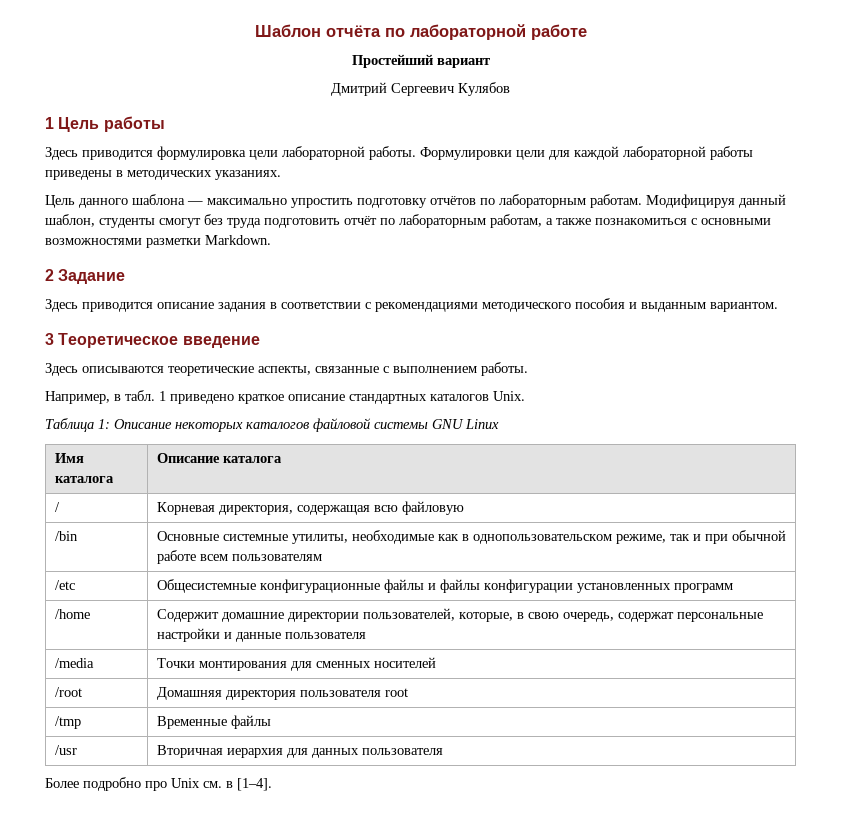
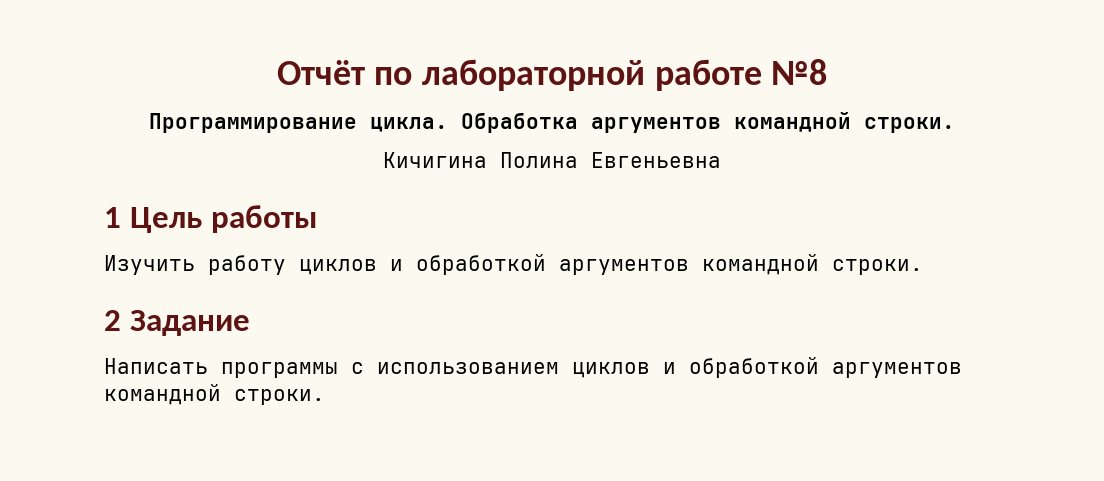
- Шаблон отчёта по лабораторной работе
- Простейший вариант
- Дмитрий Сергеевич Кулябов
+ Отчёт по лабораторной работе №8
+ Программирование цикла. Обработка аргументов командной строки.
+ Кичигина Полина Евгеньевна
  1 Цель работы
- Здесь приводится формулировка цели лабораторной работы. Формулировки цели для каждой лабораторной работы приведены в методических указаниях.
- Цель данного шаблона — максимально упростить подготовку отчётов по лабораторным работам. Модифицируя данный шаблон, студенты смогут без труда подготовить отчёт по лабораторным работам, а также познакомиться с основными возможностями разметки Markdown.
+ Изучить работу циклов и обработкой аргументов командной строки.
  2 Задание
- Здесь приводится описание задания в соответствии с рекомендациями методического пособия и выданным вариантом.
- 3 Теоретическое введение
- Здесь описываются теоретические аспекты, связанные с выполнением работы.
- Например, в табл. 1 приведено краткое описание стандартных каталогов Unix.
- Таблица 1: Описание некоторых каталогов файловой системы GNU Linux
- Имя каталога | Описание каталога
- / | Корневая директория, содержащая всю файловую
- /bin | Основные системные утилиты, необходимые как в однопользовательском режиме, так и при обычной работе всем пользователям
- /etc | Общесистемные конфигурационные файлы и файлы конфигурации установленных программ
- /home | Содержит домашние директории пользователей, которые, в свою очередь, содержат персональные настройки и данные пользователя
- /media | Точки монтирования для сменных носителей
- /root | Домашняя директория пользователя root
- /tmp | Временные файлы
- /usr | Вторичная иерархия для данных пользователя
- Более подробно про Unix см. в [1–4].
+ Написать программы с использованием циклов и обработкой аргументов командной строки.

